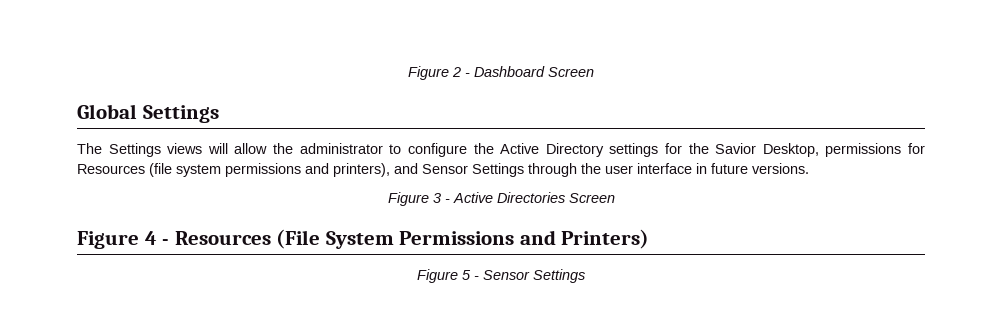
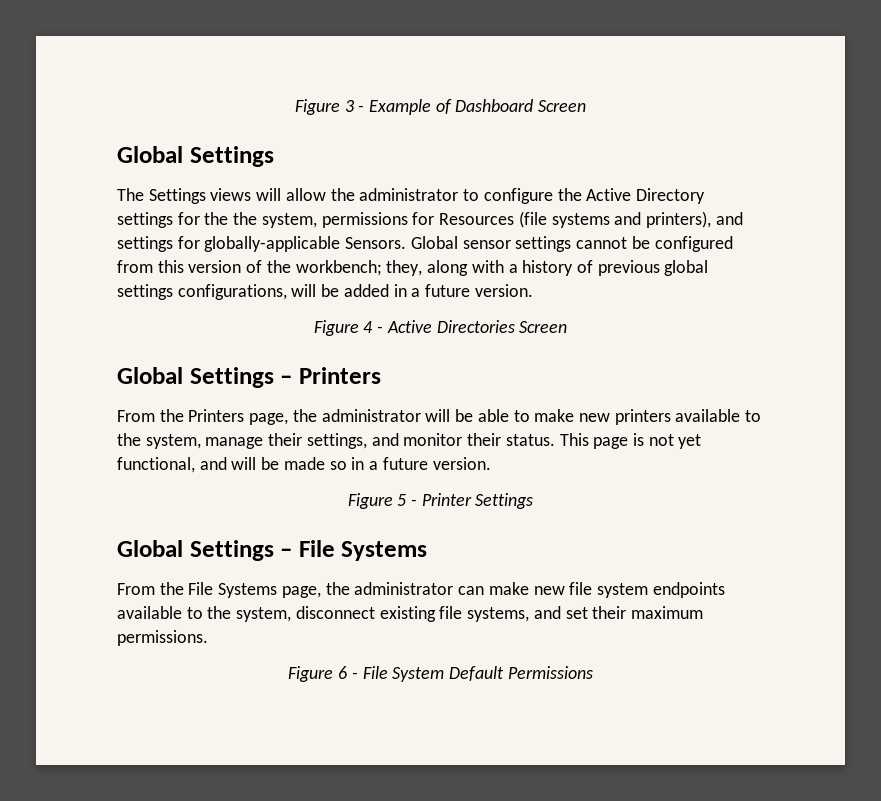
- Figure 2 - Dashboard Screen
+ Figure 3 - Example of Dashboard Screen
- The Settings views will allow the administrator to configure the Active Directory settings for the Savior Desktop, permissions for Resources (file system permissions and printers), and Sensor Settings through the user interface in future versions.
- Figure 3 - Active Directories Screen
+ The Settings views will allow the administrator to configure the Active Directory settings for the the system, permissions for Resources (file systems and printers), and settings for globally-applicable Sensors. Global sensor settings cannot be configured from this version of the workbench; they, along with a history of previous global settings configurations, will be added in a future version.
+ Figure 4 - Active Directories Screen
- Figure 4 - Resources (File System Permissions and Printers)
+ Global Settings – Printers
+ From the Printers page, the administrator will be able to make new printers available to the system, manage their settings, and monitor their status. This page is not yet functional, and will be made so in a future version.
- Figure 5 - Sensor Settings
+ Figure 5 - Printer Settings
+ Global Settings – File Systems
+ From the File Systems page, the administrator can make new file system endpoints available to the system, disconnect existing file systems, and set their maximum permissions.
+ Figure 6 - File System Default Permissions

